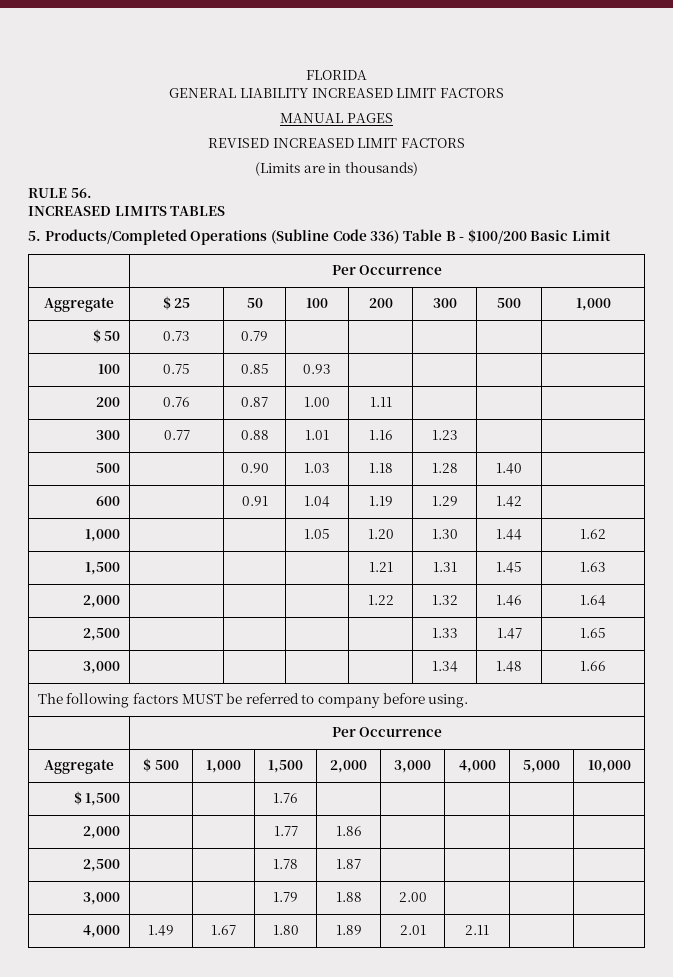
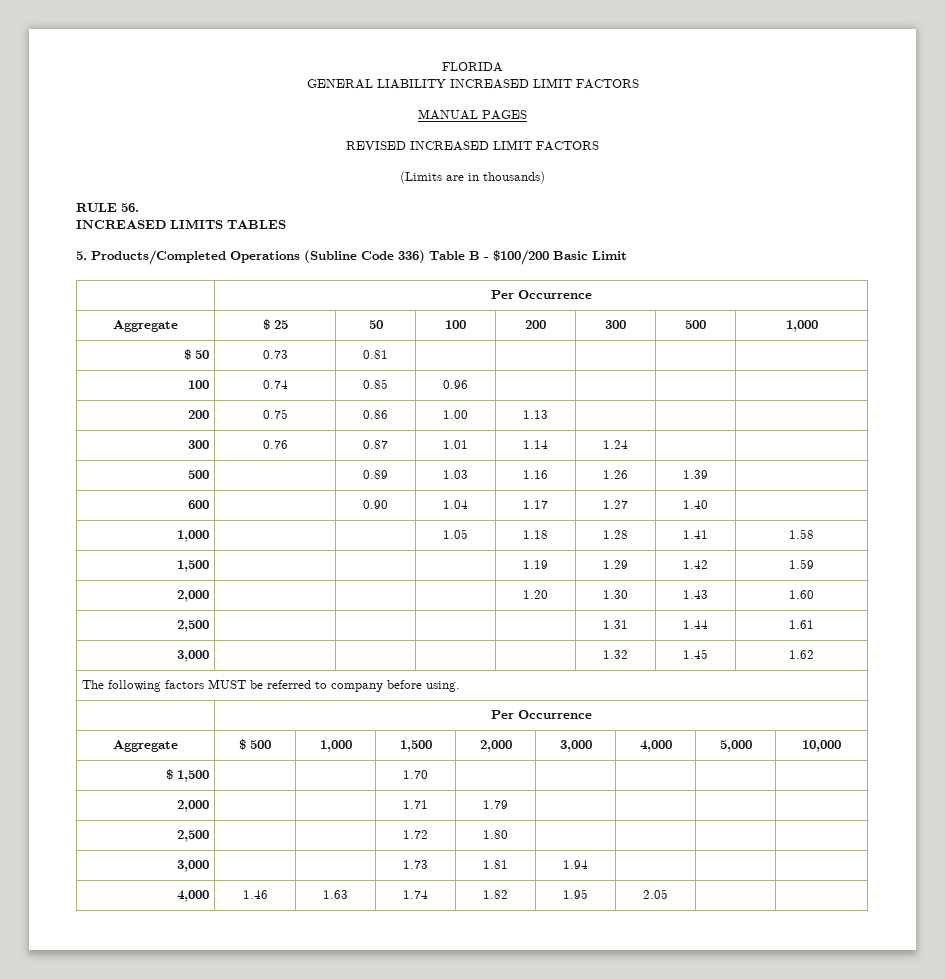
- $ 50 | 0.73 | 0.79 | | | | |
- 100 | 0.75 | 0.85 | 0.93 | | | |
- 200 | 0.76 | 0.87 | 1.00 | 1.11 | | |
- 300 | 0.77 | 0.88 | 1.01 | 1.16 | 1.23 | |
+ $ 50 | 0.73 | 0.81 | | | | |
+ 100 | 0.74 | 0.85 | 0.96 | | | |
+ 200 | 0.75 | 0.86 | 1.00 | 1.13 | | |
+ 300 | 0.76 | 0.87 | 1.01 | 1.14 | 1.24 | |
- 500 | | 0.90 | 1.03 | 1.18 | 1.28 | 1.40 |
+ 500 | | 0.89 | 1.03 | 1.16 | 1.26 | 1.39 |
- 600 | | 0.91 | 1.04 | 1.19 | 1.29 | 1.42 |
+ 600 | | 0.90 | 1.04 | 1.17 | 1.27 | 1.40 |
- 1,000 | | | 1.05 | 1.20 | 1.30 | 1.44 | 1.62
- 1,500 | | | | 1.21 | 1.31 | 1.45 | 1.63
- 2,000 | | | | 1.22 | 1.32 | 1.46 | 1.64
- 2,500 | | | | | 1.33 | 1.47 | 1.65
- 3,000 | | | | | 1.34 | 1.48 | 1.66
+ 1,000 | | | 1.05 | 1.18 | 1.28 | 1.41 | 1.58
+ 1,500 | | | | 1.19 | 1.29 | 1.42 | 1.59
+ 2,000 | | | | 1.20 | 1.30 | 1.43 | 1.60
+ 2,500 | | | | | 1.31 | 1.44 | 1.61
+ 3,000 | | | | | 1.32 | 1.45 | 1.62
- $ 1,500 | | | 1.76 | | | | |
- 2,000 | | | 1.77 | 1.86 | | | |
- 2,500 | | | 1.78 | 1.87 | | | |
- 3,000 | | | 1.79 | 1.88 | 2.00 | | |
- 4,000 | 1.49 | 1.67 | 1.80 | 1.89 | 2.01 | 2.11 | |
+ $ 1,500 | | | 1.70 | | | | |
+ 2,000 | | | 1.71 | 1.79 | | | |
+ 2,500 | | | 1.72 | 1.80 | | | |
+ 3,000 | | | 1.73 | 1.81 | 1.94 | | |
+ 4,000 | 1.46 | 1.63 | 1.74 | 1.82 | 1.95 | 2.05 | |

